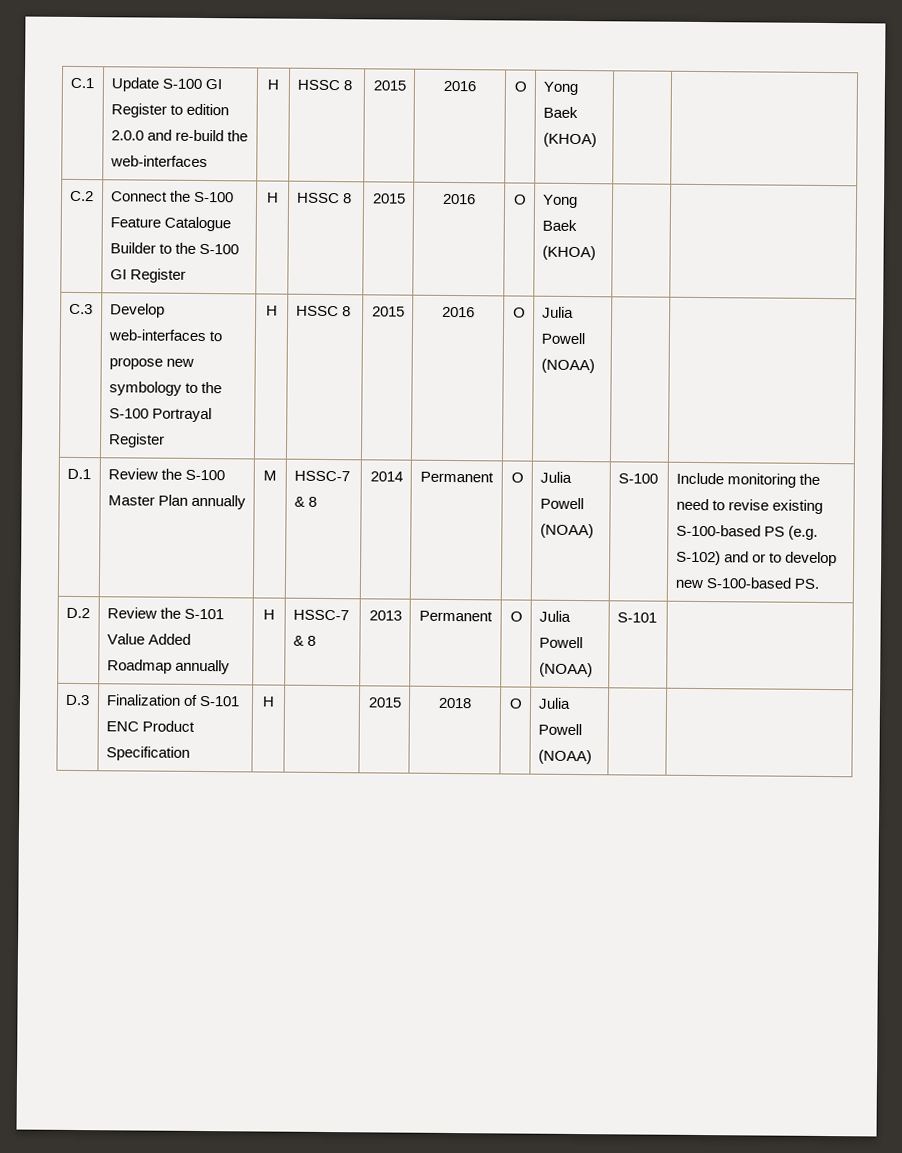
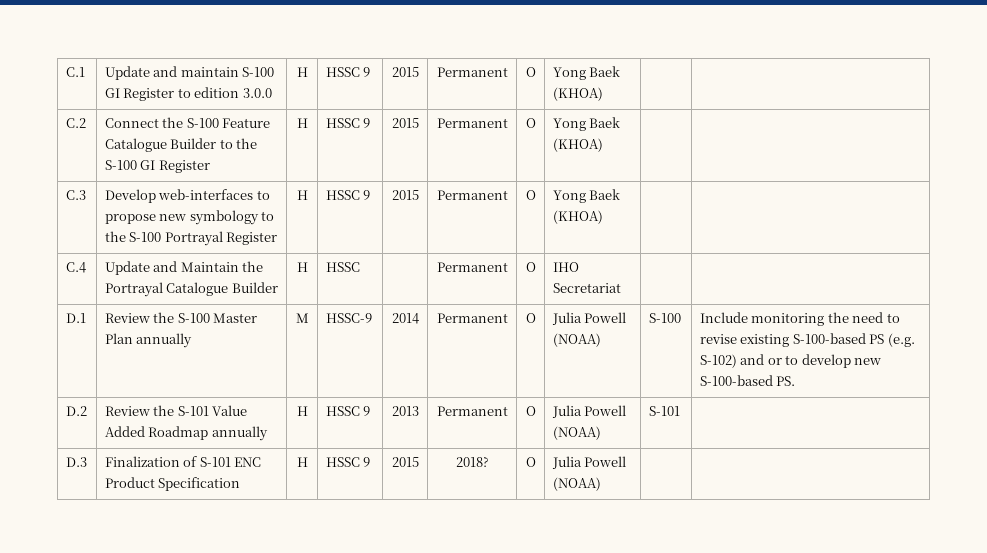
- C.1 | Update S-100 GI Register to edition 2.0.0 and re-build the web-interfaces | H | HSSC 8 | 2015 | 2016 | O | Yong Baek (KHOA) | |
+ C.1 | Update and maintain S-100 GI Register to edition 3.0.0 | H | HSSC 9 | 2015 | Permanent | O | Yong Baek (KHOA) | |
- C.2 | Connect the S-100 Feature Catalogue Builder to the S-100 GI Register | H | HSSC 8 | 2015 | 2016 | O | Yong Baek (KHOA) | |
+ C.2 | Connect the S-100 Feature Catalogue Builder to the S-100 GI Register | H | HSSC 9 | 2015 | Permanent | O | Yong Baek (KHOA) | |
- C.3 | Develop web-interfaces to propose new symbology to the S-100 Portrayal Register | H | HSSC 8 | 2015 | 2016 | O | Julia Powell (NOAA) | |
+ C.3 | Develop web-interfaces to propose new symbology to the S-100 Portrayal Register | H | HSSC 9 | 2015 | Permanent | O | Yong Baek (KHOA) | |
+ C.4 | Update and Maintain the Portrayal Catalogue Builder | H | HSSC | | Permanent | O | IHO Secretariat | |
- D.1 | Review the S-100 Master Plan annually | M | HSSC-7 & 8 | 2014 | Permanent | O | Julia Powell (NOAA) | S-100 | Include monitoring the need to revise existing S-100-based PS (e.g. S-102) and or to develop new S-100-based PS.
+ D.1 | Review the S-100 Master Plan annually | M | HSSC-9 | 2014 | Permanent | O | Julia Powell (NOAA) | S-100 | Include monitoring the need to revise existing S-100-based PS (e.g. S-102) and or to develop new S-100-based PS.
- D.2 | Review the S-101 Value Added Roadmap annually | H | HSSC-7 & 8 | 2013 | Permanent | O | Julia Powell (NOAA) | S-101 |
+ D.2 | Review the S-101 Value Added Roadmap annually | H | HSSC 9 | 2013 | Permanent | O | Julia Powell (NOAA) | S-101 |
- D.3 | Finalization of S-101 ENC Product Specification | H | | 2015 | 2018 | O | Julia Powell (NOAA) | |
+ D.3 | Finalization of S-101 ENC Product Specification | H | HSSC 9 | 2015 | 2018? | O | Julia Powell (NOAA) | |

